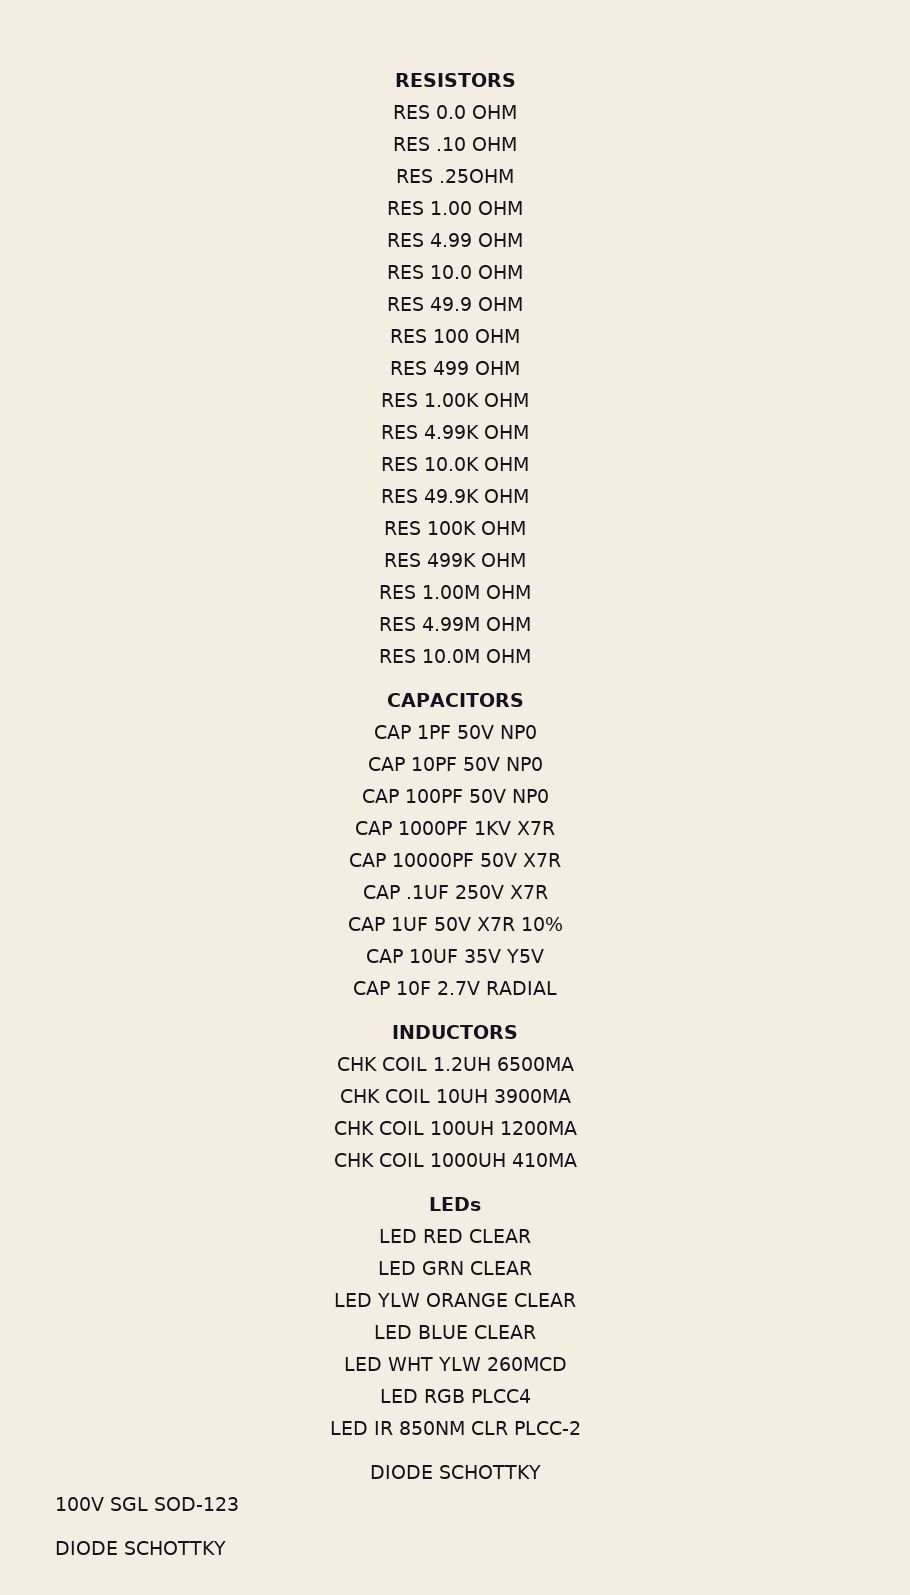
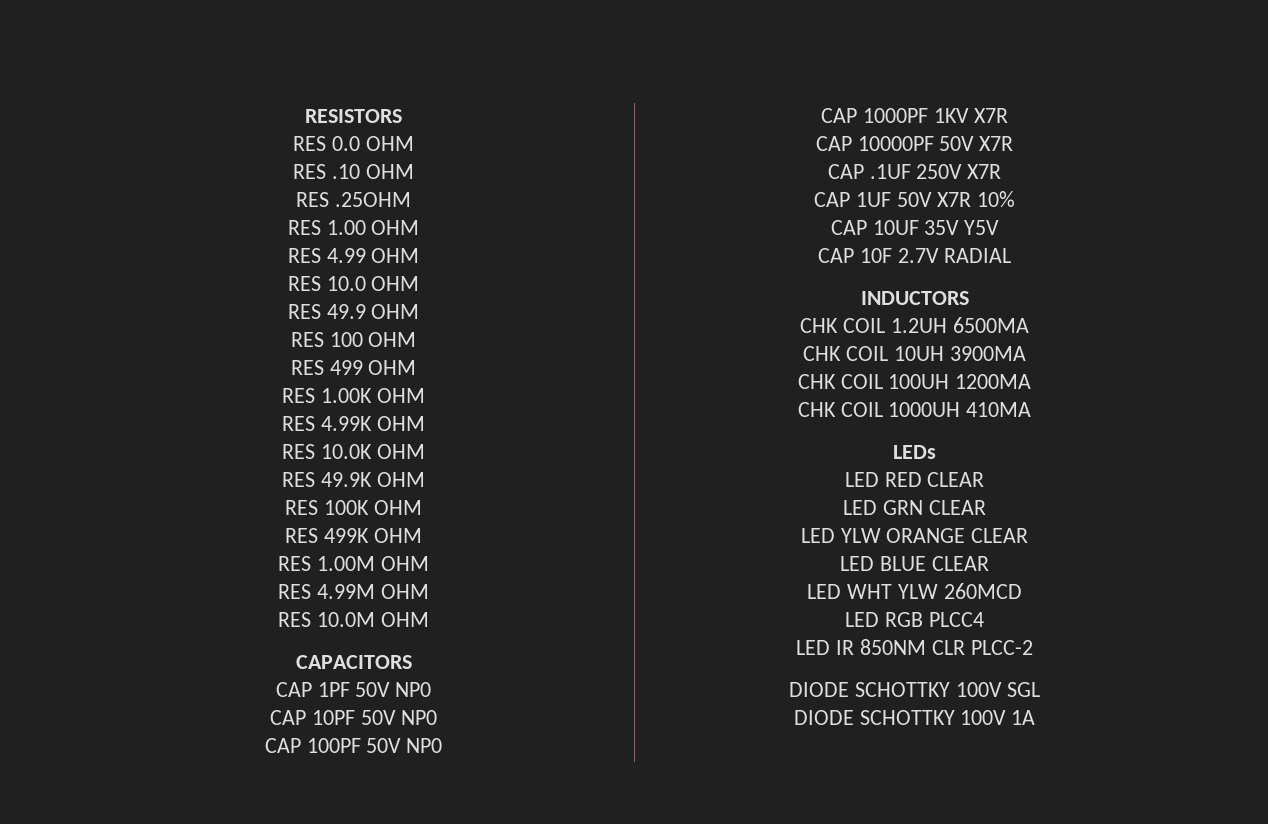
  LED IR 850NM CLR PLCC-2
- DIODE SCHOTTKY
- 100V SGL SOD-123
- DIODE SCHOTTKY
+ DIODE SCHOTTKY 100V SGL
+ DIODE SCHOTTKY 100V 1A

